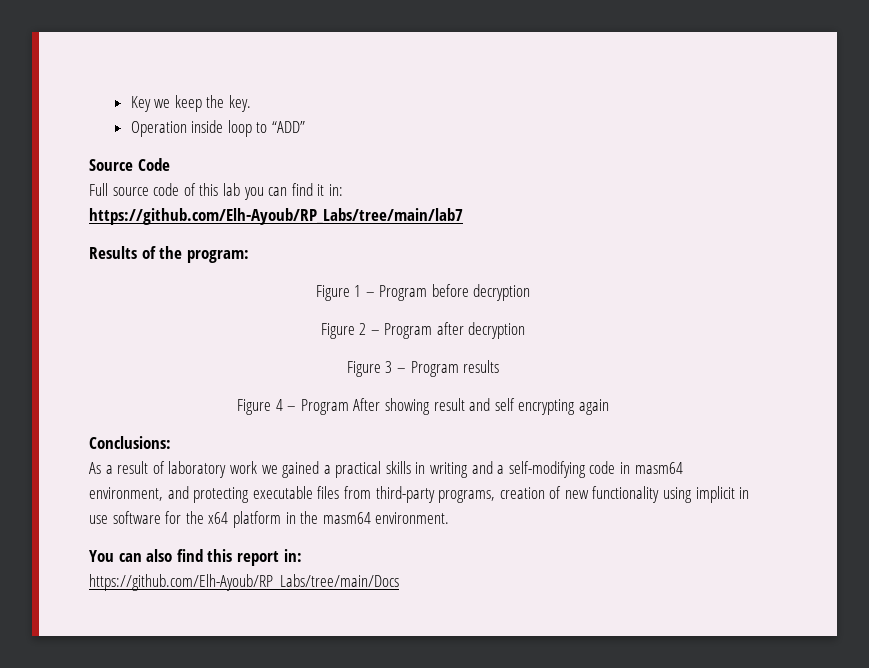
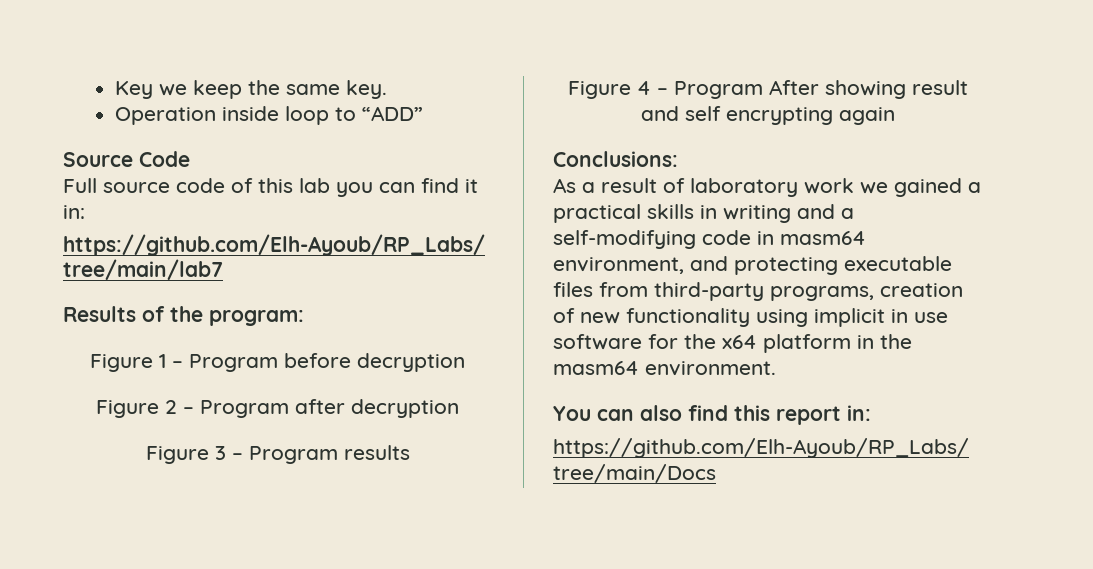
- Key we keep the key.
+ Key we keep the same key.

